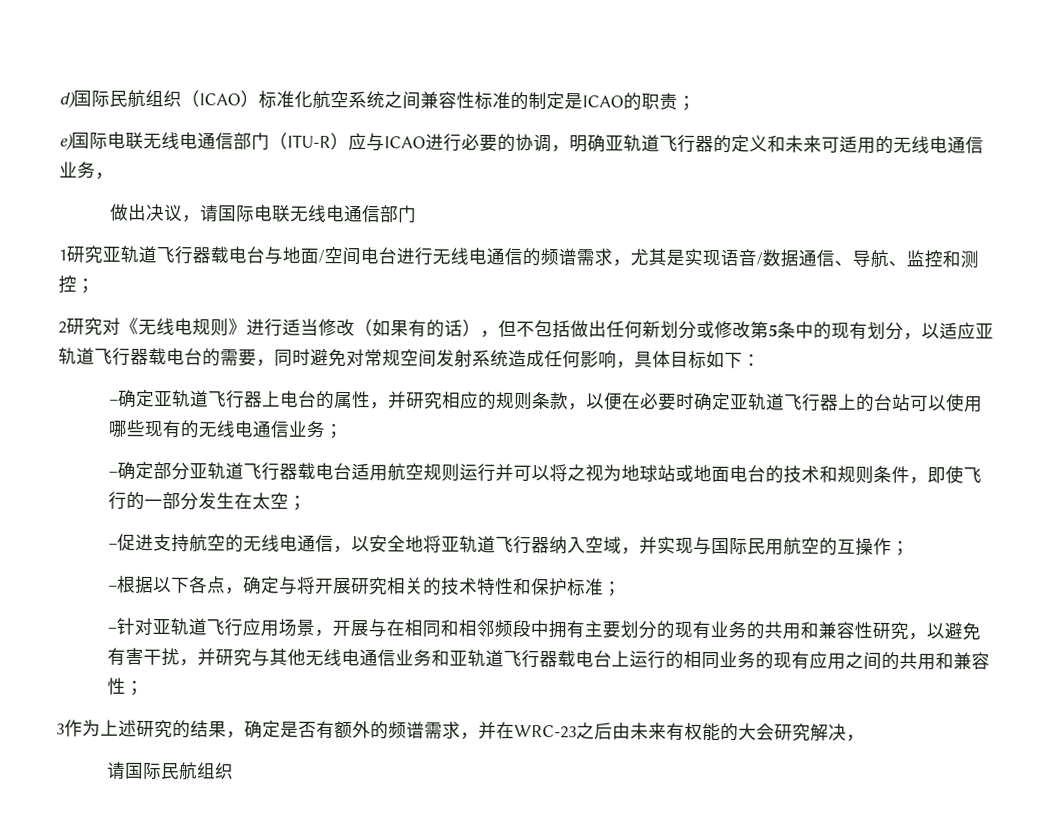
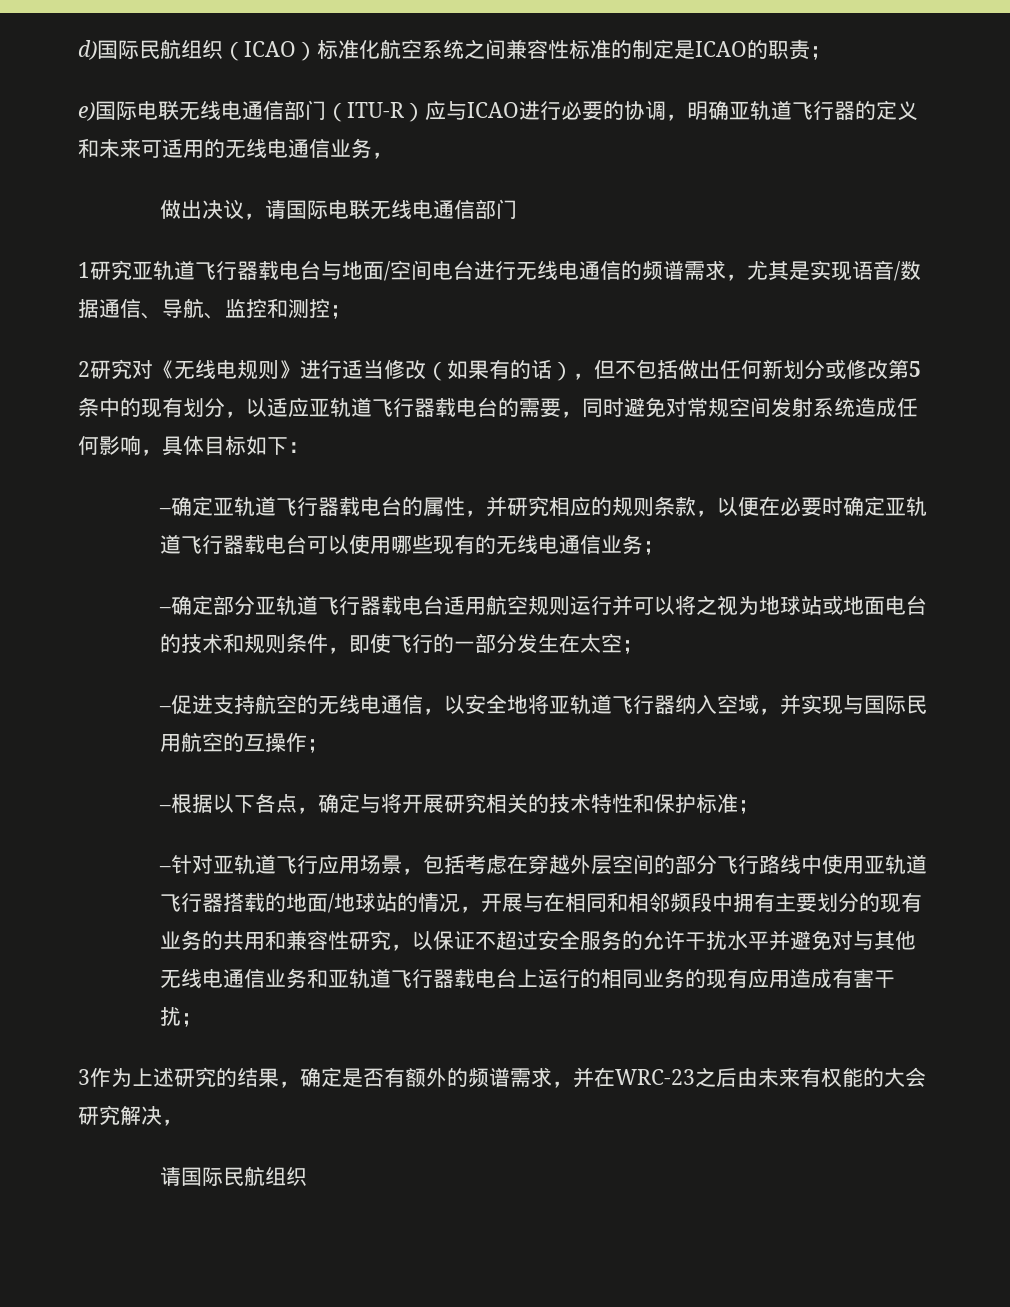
- –确定亚轨道飞行器上电台的属性，并研究相应的规则条款，以便在必要时确定亚轨道飞行器上的台站可以使用哪些现有的无线电通信业务；
+ –确定亚轨道飞行器载电台的属性，并研究相应的规则条款，以便在必要时确定亚轨道飞行器载电台可以使用哪些现有的无线电通信业务；
- –针对亚轨道飞行应用场景，开展与在相同和相邻频段中拥有主要划分的现有业务的共用和兼容性研究，以避免有害干扰，并研究与其他无线电通信业务和亚轨道飞行器载电台上运行的相同业务的现有应用之间的共用和兼容性；
+ –针对亚轨道飞行应用场景，包括考虑在穿越外层空间的部分飞行路线中使用亚轨道飞行器搭载的地面/地球站的情况，开展与在相同和相邻频段中拥有主要划分的现有业务的共用和兼容性研究，以保证不超过安全服务的允许干扰水平并避免对与其他无线电通信业务和亚轨道飞行器载电台上运行的相同业务的现有应用造成有害干扰；

